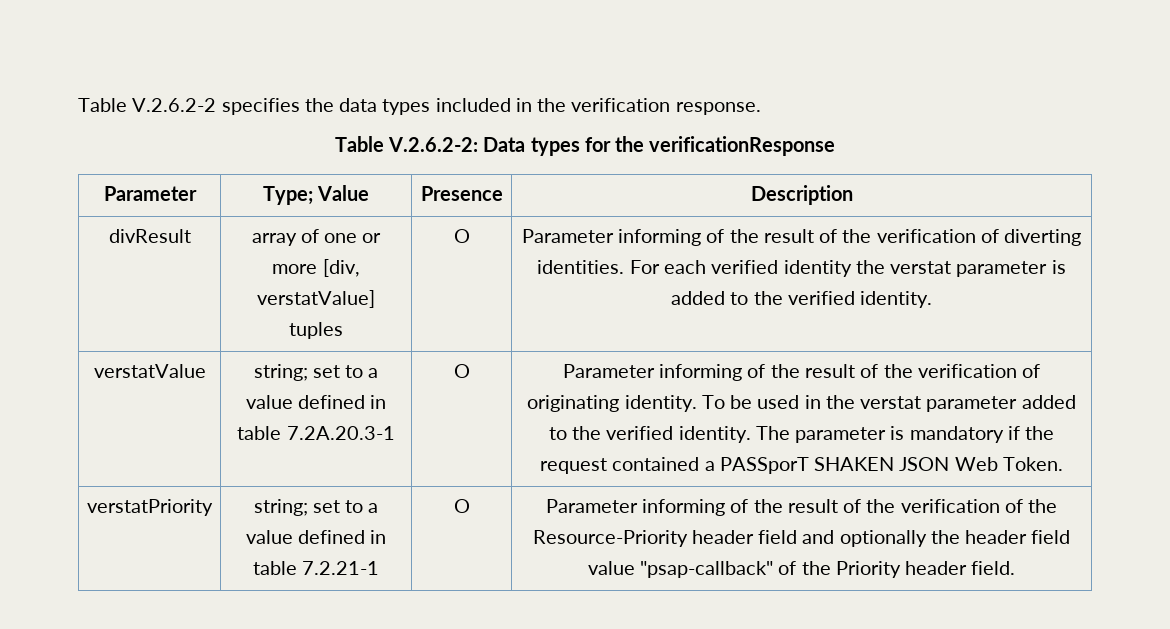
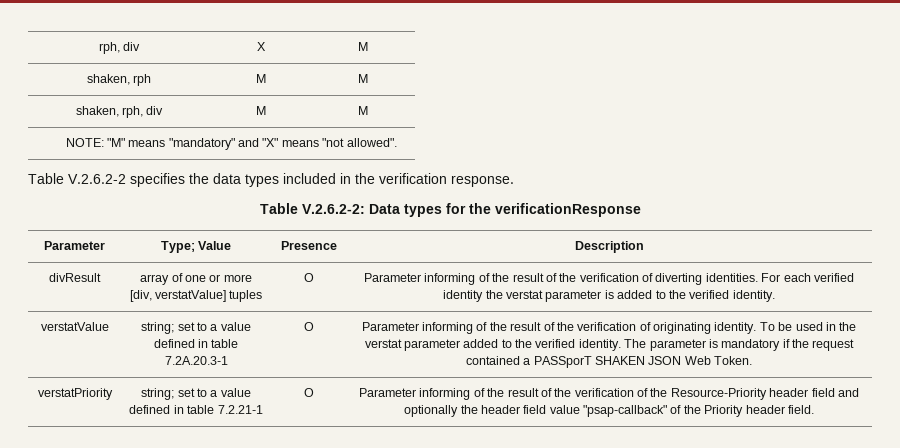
+ rph, div | X | M
+ shaken, rph | M | M
+ shaken, rph, div | M | M
+ NOTE: "M" means "mandatory" and "X" means "not allowed".

